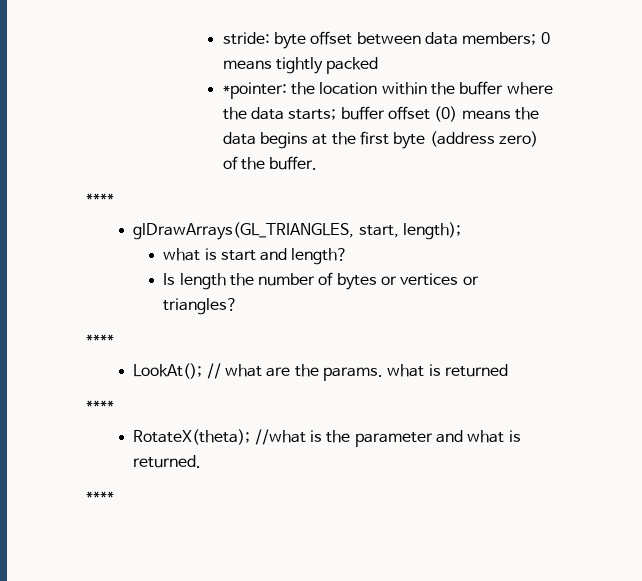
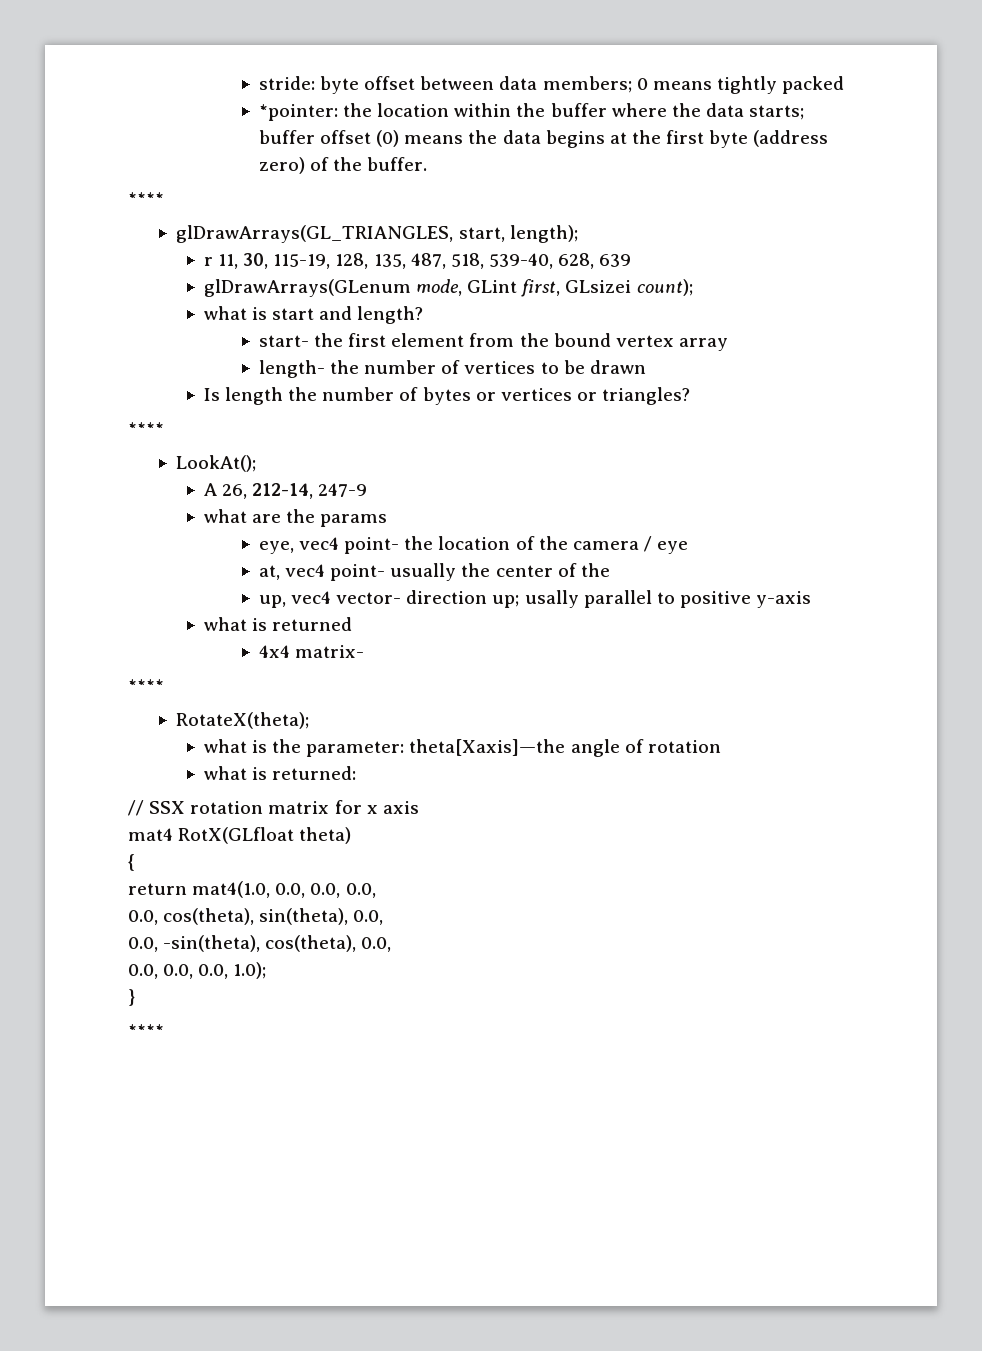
+ r 11, 30, 115-19, 128, 135, 487, 518, 539-40, 628, 639
+ glDrawArrays(GLenum mode, GLint first, GLsizei count);
+ start- the first element from the bound vertex array
+ length- the number of vertices to be drawn
- LookAt(); // what are the params. what is returned
+ LookAt();
+ A 26, 212-14, 247-9
+ what are the params
+ eye, vec4 point- the location of the camera / eye
+ at, vec4 point- usually the center of the
+ up, vec4 vector- direction up; usally parallel to positive y-axis
+ what is returned
+ 4x4 matrix-
- RotateX(theta); //what is the parameter and what is returned.
+ RotateX(theta);
+ what is the parameter: theta[Xaxis]—the angle of rotation
+ what is returned:
+ // SSX rotation matrix for x axis
+ mat4 RotX(GLfloat theta)
+ {
+ return mat4(1.0, 0.0, 0.0, 0.0,
+ 0.0, cos(theta), sin(theta), 0.0,
+ 0.0, -sin(theta), cos(theta), 0.0,
+ 0.0, 0.0, 0.0, 1.0);
+ }

